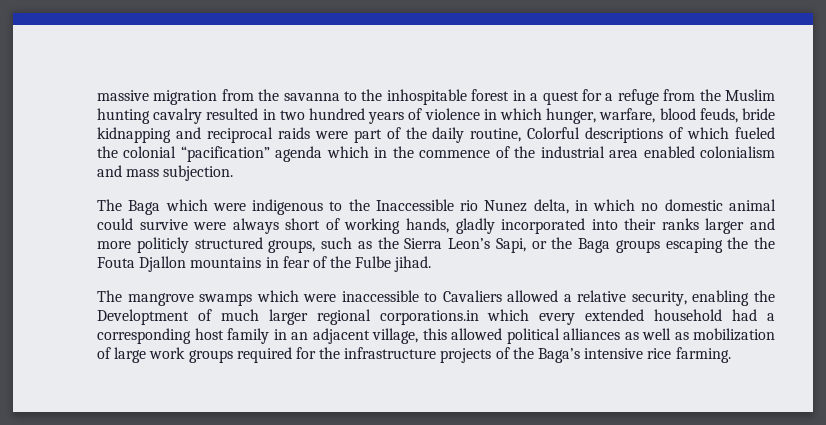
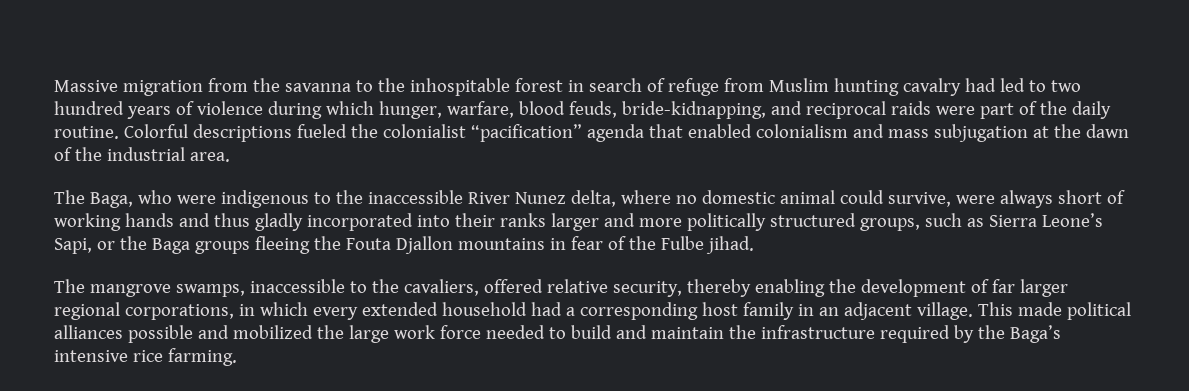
- massive migration from the savanna to the inhospitable forest in a quest for a refuge from the Muslim hunting cavalry resulted in two hundred years of violence in which hunger, warfare, blood feuds, bride kidnapping and reciprocal raids were part of the daily routine, Colorful descriptions of which fueled the colonial “pacification” agenda which in the commence of the industrial area enabled colonialism and mass subjection.
- The Baga which were indigenous to the Inaccessible rio Nunez delta, in which no domestic animal could survive were always short of working hands, gladly incorporated into their ranks larger and more politicly structured groups, such as the Sierra Leon’s Sapi, or the Baga groups escaping the the Fouta Djallon mountains in fear of the Fulbe jihad.
+ Massive migration from the savanna to the inhospitable forest in search of refuge from Muslim hunting cavalry had led to two hundred years of violence during which hunger, warfare, blood feuds, bride-kidnapping, and reciprocal raids were part of the daily routine. Colorful descriptions fueled the colonialist “pacification” agenda that enabled colonialism and mass subjugation at the dawn of the industrial area.
+ The Baga, who were indigenous to the inaccessible River Nunez delta, where no domestic animal could survive, were always short of working hands and thus gladly incorporated into their ranks larger and more politically structured groups, such as Sierra Leone’s Sapi, or the Baga groups fleeing the Fouta Djallon mountains in fear of the Fulbe jihad.
- The mangrove swamps which were inaccessible to Cavaliers allowed a relative security, enabling the Developtment of much larger regional corporations.in which every extended household had a corresponding host family in an adjacent village, this allowed political alliances as well as mobilization of large work groups required for the infrastructure projects of the Baga’s intensive rice farming.
+ The mangrove swamps, inaccessible to the cavaliers, offered relative security, thereby enabling the development of far larger regional corporations, in which every extended household had a corresponding host family in an adjacent village. This made political alliances possible and mobilized the large work force needed to build and maintain the infrastructure required by the Baga’s intensive rice farming.

